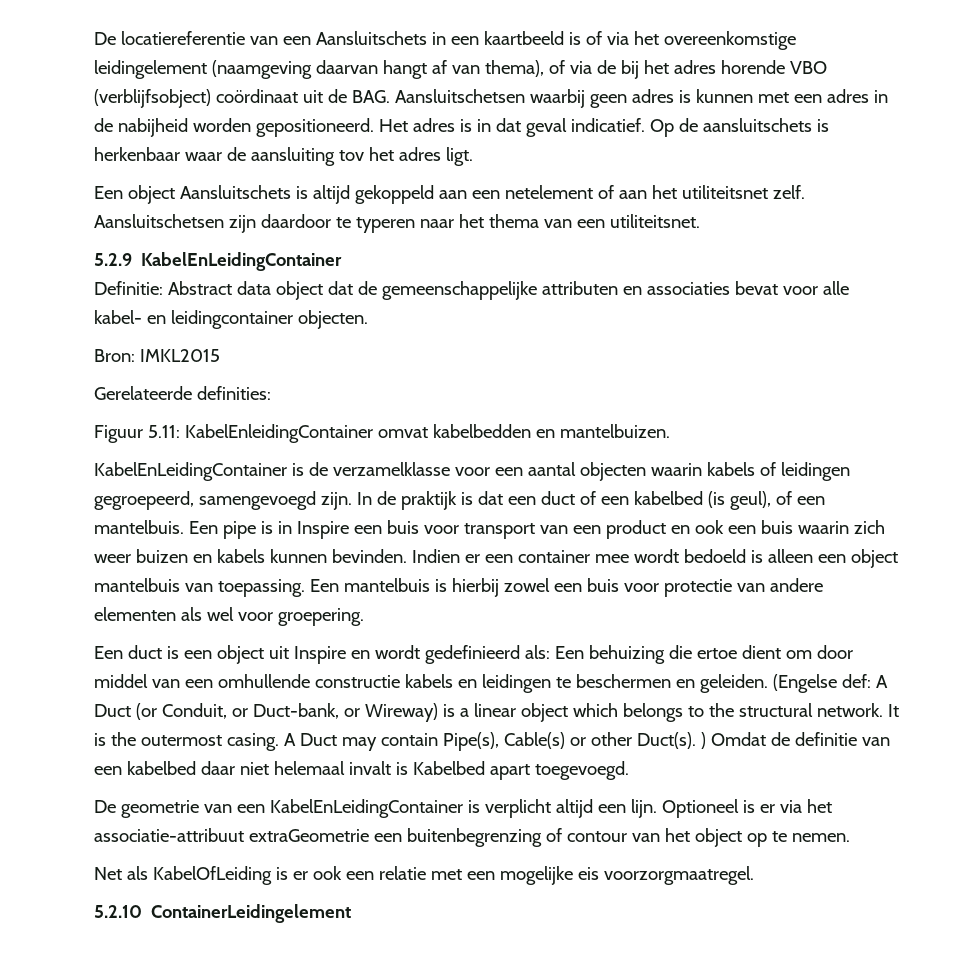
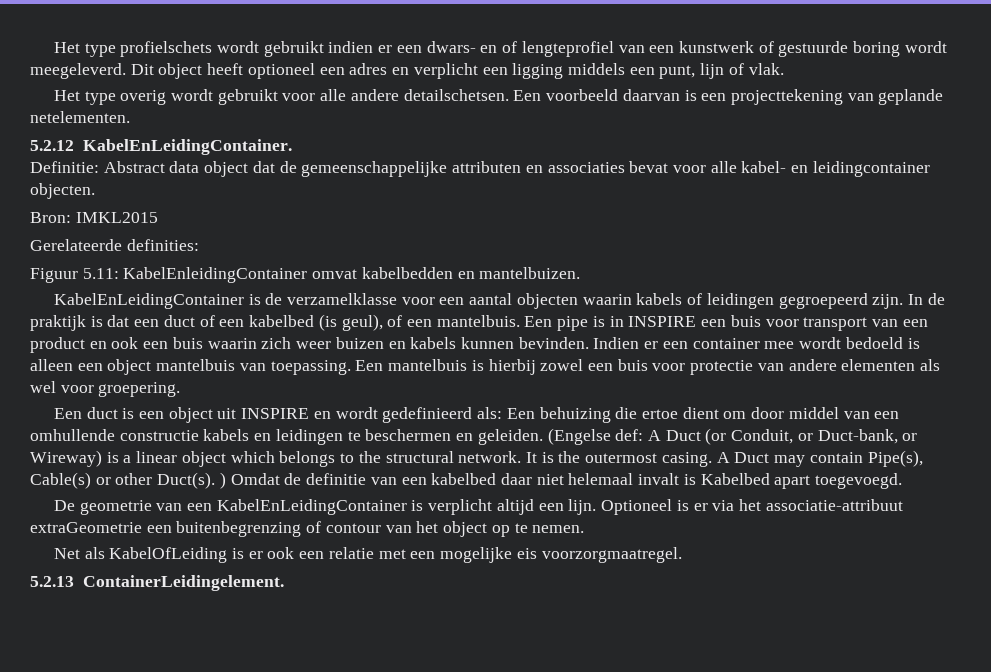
- De locatiereferentie van een Aansluitschets in een kaartbeeld is of via het overeenkomstige leidingelement (naamgeving daarvan hangt af van thema), of via de bij het adres horende VBO (verblijfsobject) coördinaat uit de BAG. Aansluitschetsen waarbij geen adres is kunnen met een adres in de nabijheid worden gepositioneerd. Het adres is in dat geval indicatief. Op de aansluitschets is herkenbaar waar de aansluiting tov het adres ligt.
- Een object Aansluitschets is altijd gekoppeld aan een netelement of aan het utiliteitsnet zelf. Aansluitschetsen zijn daardoor te typeren naar het thema van een utiliteitsnet.
- 5.2.9 KabelEnLeidingContainer
+ Het type profielschets wordt gebruikt indien er een dwars- en of lengteprofiel van een kunstwerk of gestuurde boring wordt meegeleverd. Dit object heeft optioneel een adres en verplicht een ligging middels een punt, lijn of vlak.
+ Het type overig wordt gebruikt voor alle andere detailschetsen. Een voorbeeld daarvan is een projecttekening van geplande netelementen.
+ 5.2.12 KabelEnLeidingContainer.
- KabelEnLeidingContainer is de verzamelklasse voor een aantal objecten waarin kabels of leidingen gegroepeerd, samengevoegd zijn.
+ KabelEnLeidingContainer is de verzamelklasse voor een aantal objecten waarin kabels of leidingen gegroepeerd zijn.
- Een pipe is in Inspire een buis voor transport van een product en ook een buis waarin zich weer buizen en kabels kunnen bevinden.
+ Een pipe is in INSPIRE een buis voor transport van een product en ook een buis waarin zich weer buizen en kabels kunnen bevinden.
- Een duct is een object uit Inspire en wordt gedefinieerd als: Een behuizing die ertoe dient om door middel van een omhullende constructie kabels en leidingen te beschermen en geleiden.
+ Een duct is een object uit INSPIRE en wordt gedefinieerd als: Een behuizing die ertoe dient om door middel van een omhullende constructie kabels en leidingen te beschermen en geleiden.
- 5.2.10 ContainerLeidingelement
+ 5.2.13 ContainerLeidingelement.

